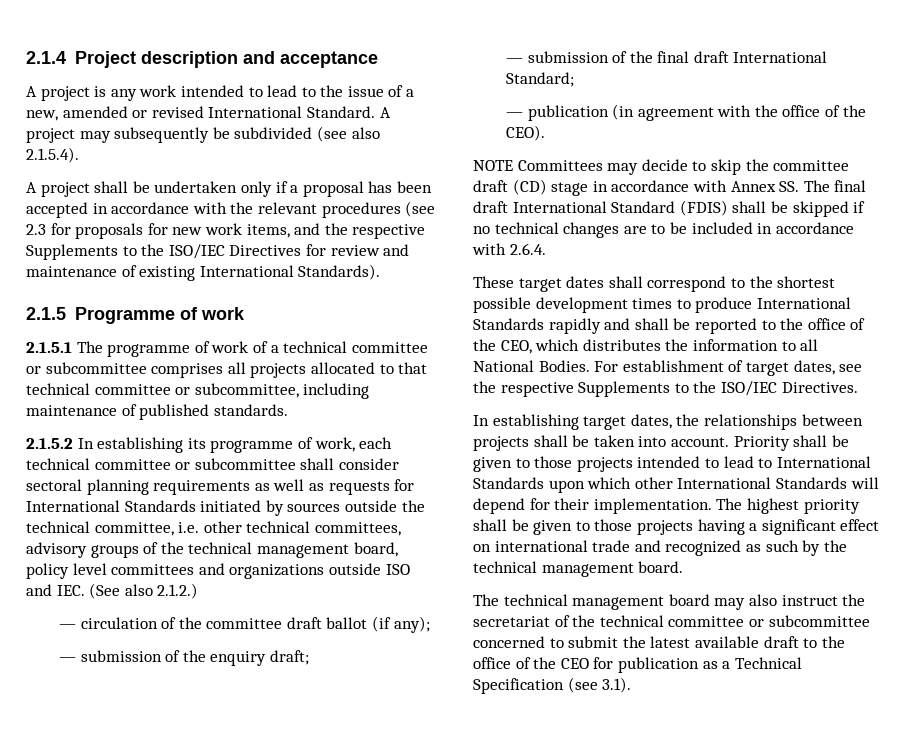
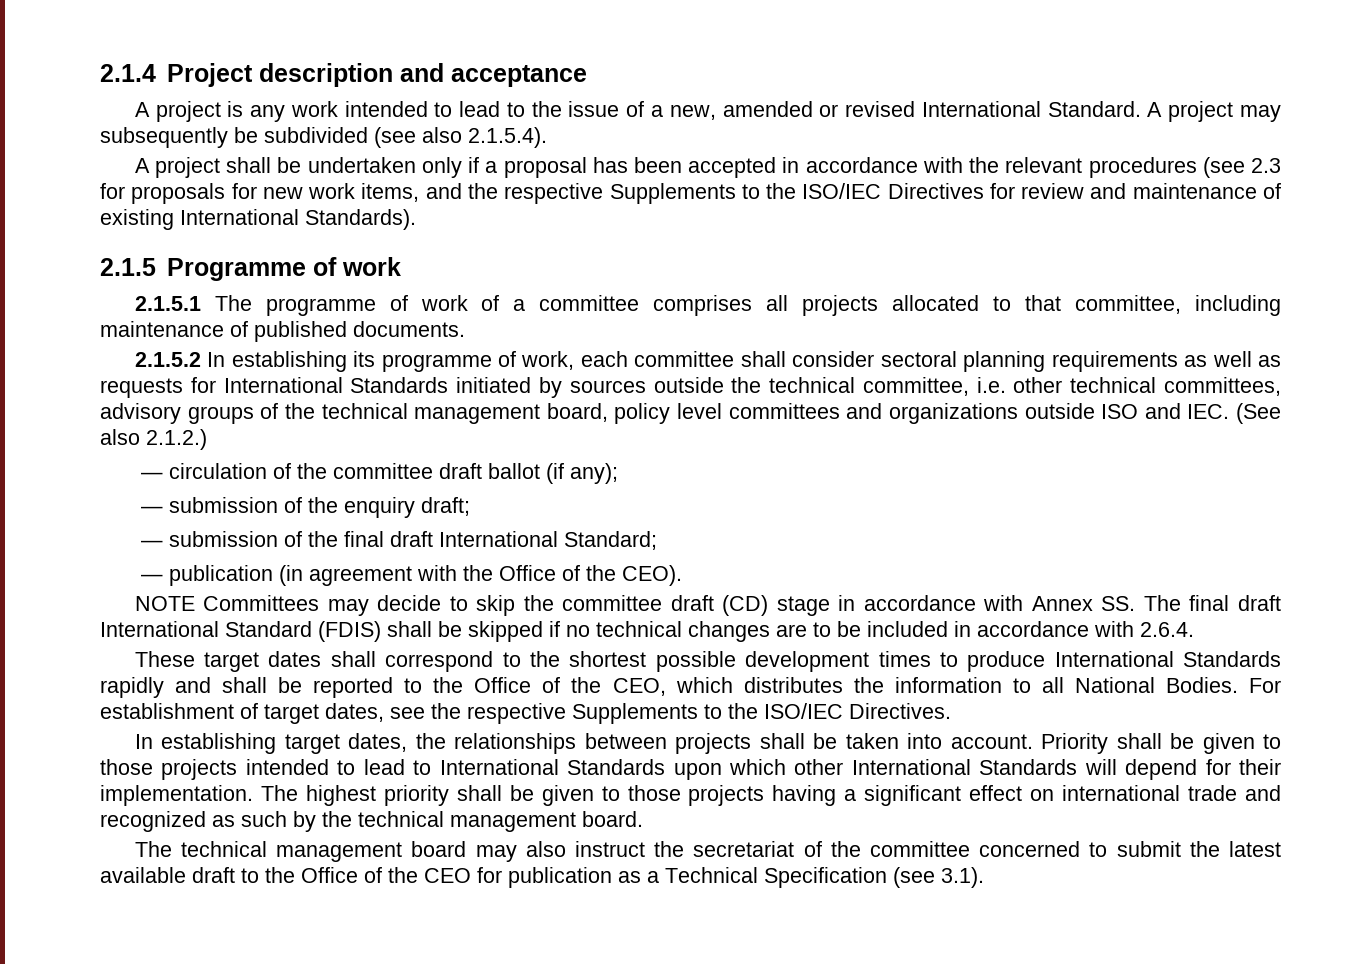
- 2.1.5.1 The programme of work of a technical committee or subcommittee comprises all projects allocated to that technical committee or subcommittee, including maintenance of published standards.
+ 2.1.5.1 The programme of work of a committee comprises all projects allocated to that committee, including maintenance of published documents.
- 2.1.5.2 In establishing its programme of work, each technical committee or subcommittee shall consider sectoral planning requirements as well as requests for International Standards initiated by sources outside the technical committee, i.e. other technical committees, advisory groups of the technical management board, policy level committees and organizations outside ISO and IEC. (See also 2.1.2.)
+ 2.1.5.2 In establishing its programme of work, each committee shall consider sectoral planning requirements as well as requests for International Standards initiated by sources outside the technical committee, i.e. other technical committees, advisory groups of the technical management board, policy level committees and organizations outside ISO and IEC. (See also 2.1.2.)
- — publication (in agreement with the office of the CEO).
+ — publication (in agreement with the Office of the CEO).
- These target dates shall correspond to the shortest possible development times to produce International Standards rapidly and shall be reported to the office of the CEO, which distributes the information to all National Bodies.
+ These target dates shall correspond to the shortest possible development times to produce International Standards rapidly and shall be reported to the Office of the CEO, which distributes the information to all National Bodies.
- The technical management board may also instruct the secretariat of the technical committee or subcommittee concerned to submit the latest available draft to the office of the CEO for publication as a Technical Specification (see 3.1).
+ The technical management board may also instruct the secretariat of the committee concerned to submit the latest available draft to the Office of the CEO for publication as a Technical Specification (see 3.1).

